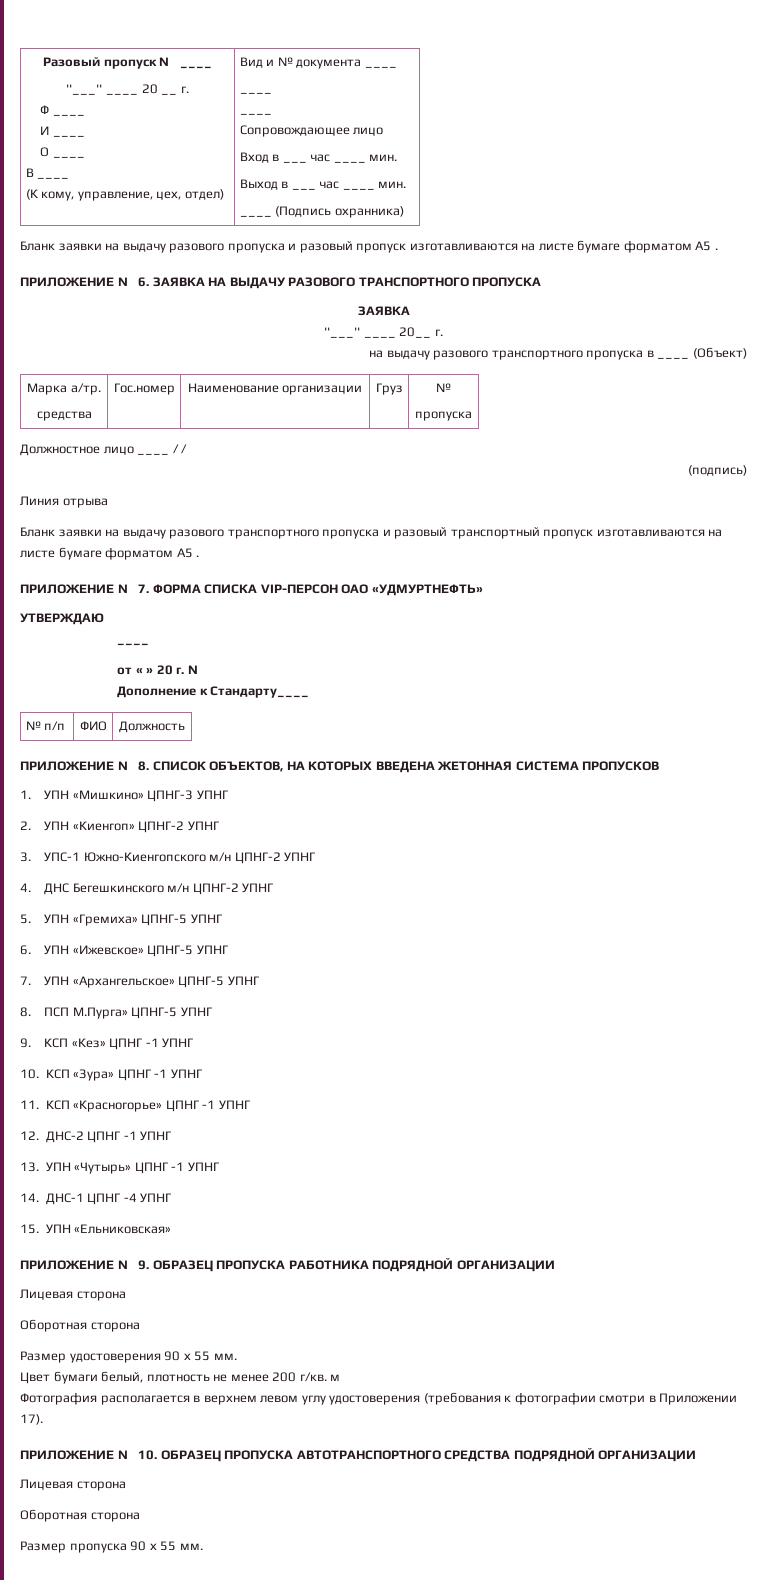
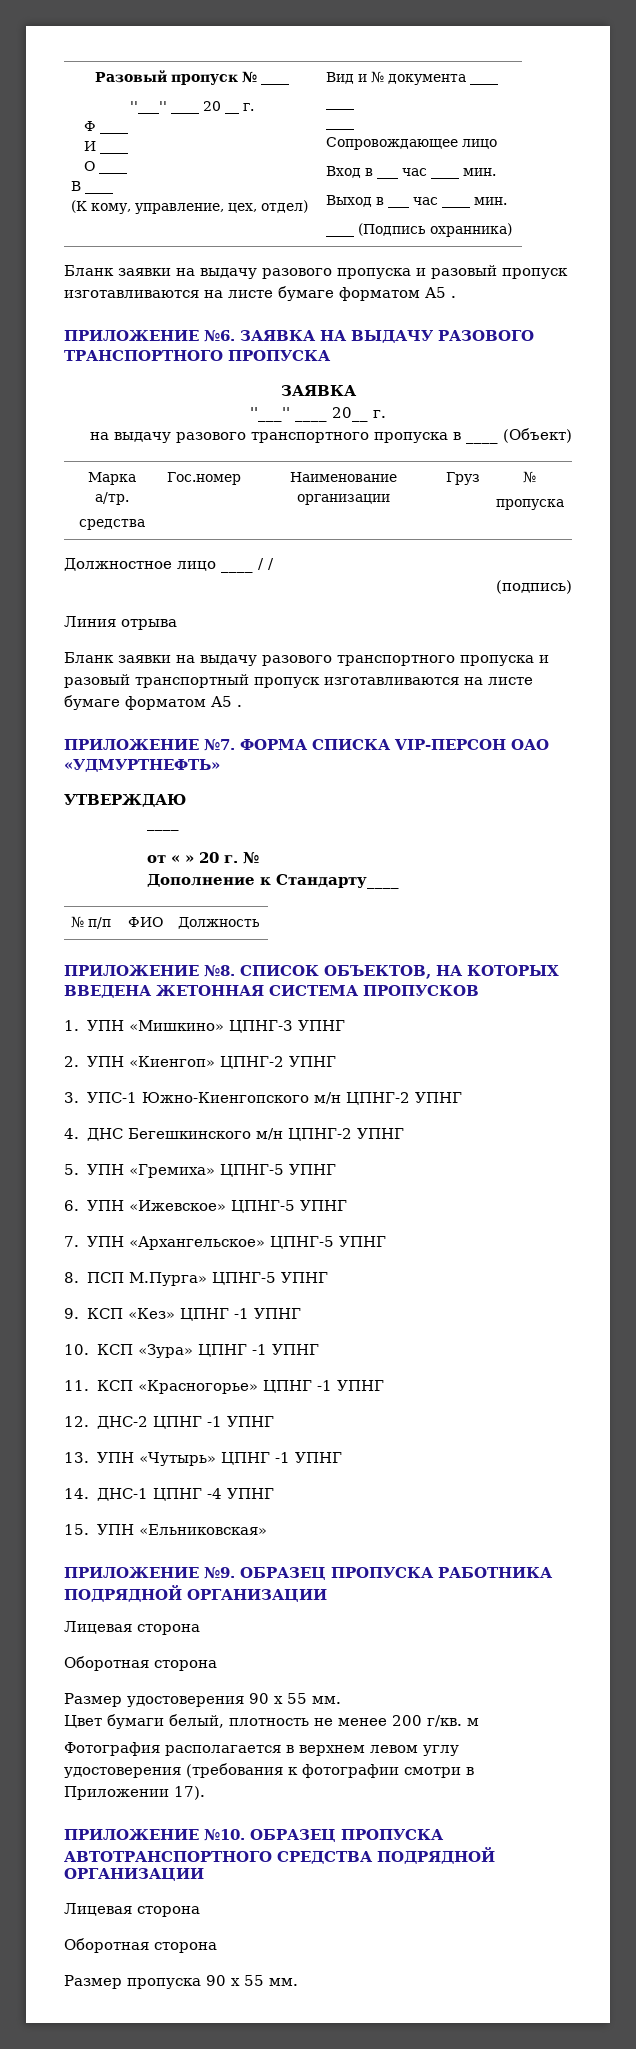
- ПРИЛОЖЕНИЕ № 6. ЗАЯВКА НА ВЫДАЧУ РАЗОВОГО ТРАНСПОРТНОГО ПРОПУСКА
+ ПРИЛОЖЕНИЕ №6. ЗАЯВКА НА ВЫДАЧУ РАЗОВОГО ТРАНСПОРТНОГО ПРОПУСКА
- ПРИЛОЖЕНИЕ № 7. ФОРМА СПИСКА VIP-ПЕРСОН ОАО «УДМУРТНЕФТЬ»
+ ПРИЛОЖЕНИЕ №7. ФОРМА СПИСКА VIP-ПЕРСОН ОАО «УДМУРТНЕФТЬ»
- ПРИЛОЖЕНИЕ № 8. СПИСОК ОБЪЕКТОВ, НА КОТОРЫХ ВВЕДЕНА ЖЕТОННАЯ СИСТЕМА ПРОПУСКОВ
+ ПРИЛОЖЕНИЕ №8. СПИСОК ОБЪЕКТОВ, НА КОТОРЫХ ВВЕДЕНА ЖЕТОННАЯ СИСТЕМА ПРОПУСКОВ
- ПРИЛОЖЕНИЕ № 9. ОБРАЗЕЦ ПРОПУСКА РАБОТНИКА ПОДРЯДНОЙ ОРГАНИЗАЦИИ
+ ПРИЛОЖЕНИЕ №9. ОБРАЗЕЦ ПРОПУСКА РАБОТНИКА ПОДРЯДНОЙ ОРГАНИЗАЦИИ
- ПРИЛОЖЕНИЕ № 10. ОБРАЗЕЦ ПРОПУСКА АВТОТРАНСПОРТНОГО СРЕДСТВА ПОДРЯДНОЙ ОРГАНИЗАЦИИ
+ ПРИЛОЖЕНИЕ №10. ОБРАЗЕЦ ПРОПУСКА АВТОТРАНСПОРТНОГО СРЕДСТВА ПОДРЯДНОЙ ОРГАНИЗАЦИИ

